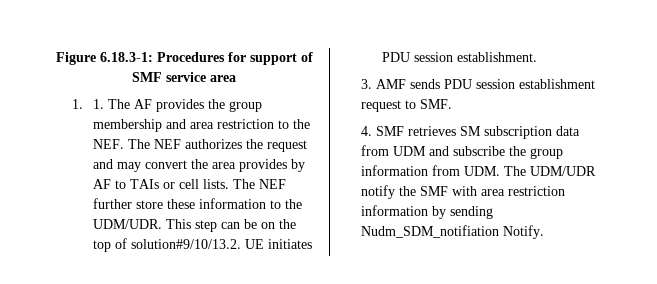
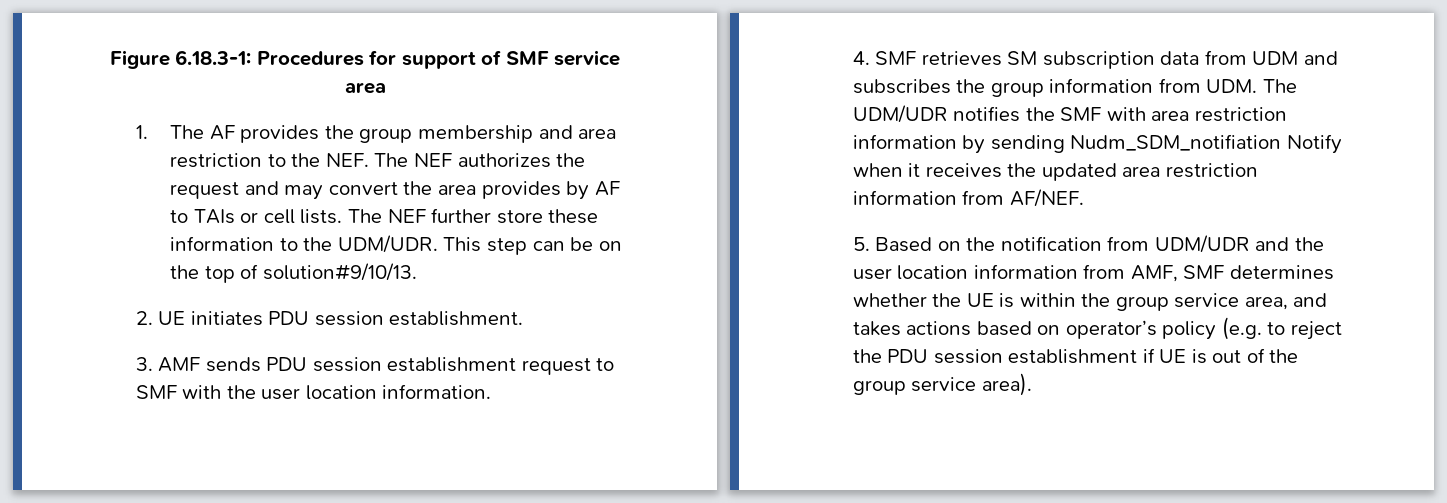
- 1. 1. The AF provides the group membership and area restriction to the NEF. The NEF authorizes the request and may convert the area provides by AF to TAIs or cell lists.
+ 1. The AF provides the group membership and area restriction to the NEF. The NEF authorizes the request and may convert the area provides by AF to TAIs or cell lists.
- This step can be on the top of solution#9/10/13.2. UE initiates PDU session establishment.
+ This step can be on the top of solution#9/10/13.
+ 2. UE initiates PDU session establishment.
- 3. AMF sends PDU session establishment request to SMF.
+ 3. AMF sends PDU session establishment request to SMF with the user location information.
- 4. SMF retrieves SM subscription data from UDM and subscribe the group information from UDM. The UDM/UDR notify the SMF with area restriction information by sending Nudm_SDM_notifiation Notify.
+ 4. SMF retrieves SM subscription data from UDM and subscribes the group information from UDM. The UDM/UDR notifies the SMF with area restriction information by sending Nudm_SDM_notifiation Notify when it receives the updated area restriction information from AF/NEF.
+ 5. Based on the notification from UDM/UDR and the user location information from AMF, SMF determines whether the UE is within the group service area, and takes actions based on operator’s policy (e.g. to reject the PDU session establishment if UE is out of the group service area).

